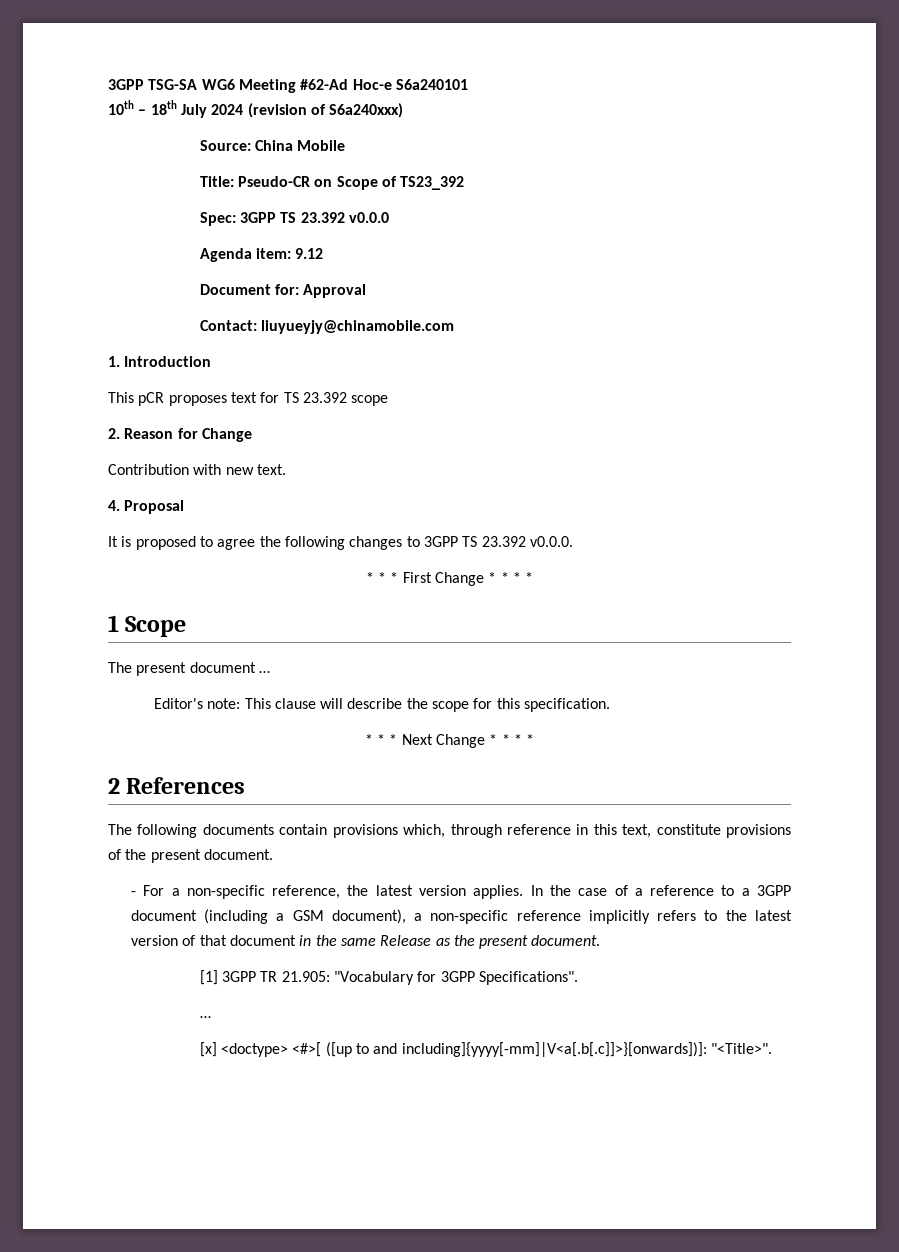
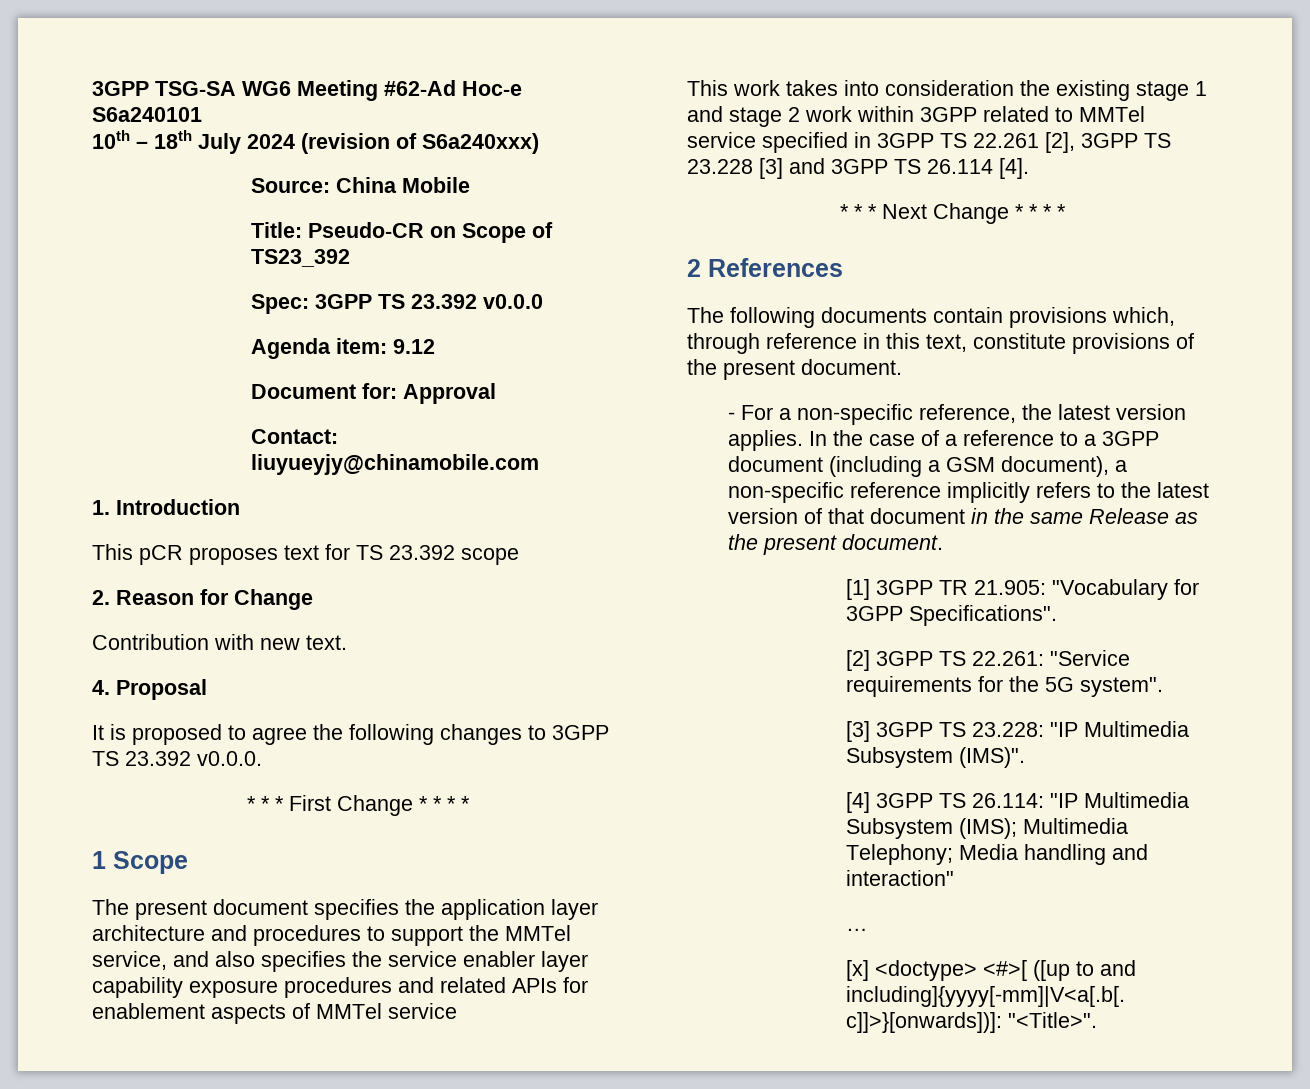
- The present document …
- Editor's note: This clause will describe the scope for this specification.
+ The present document specifies the application layer architecture and procedures to support the MMTel service, and also specifies the service enabler layer capability exposure procedures and related APIs for enablement aspects of MMTel service
+ This work takes into consideration the existing stage 1 and stage 2 work within 3GPP related to MMTel service specified in 3GPP TS 22.261 [2], 3GPP TS 23.228 [3] and 3GPP TS 26.114 [4].
+ [2] 3GPP TS 22.261: "Service requirements for the 5G system".
+ [3] 3GPP TS 23.228: "IP Multimedia Subsystem (IMS)".
+ [4] 3GPP TS 26.114: "IP Multimedia Subsystem (IMS); Multimedia Telephony; Media handling and interaction"

